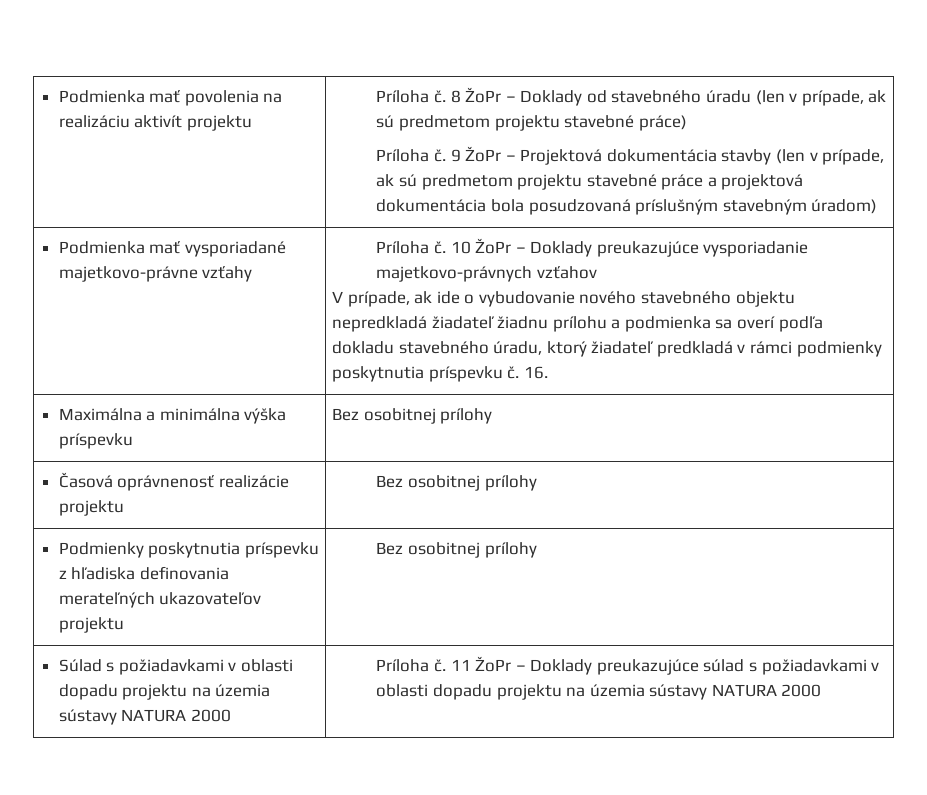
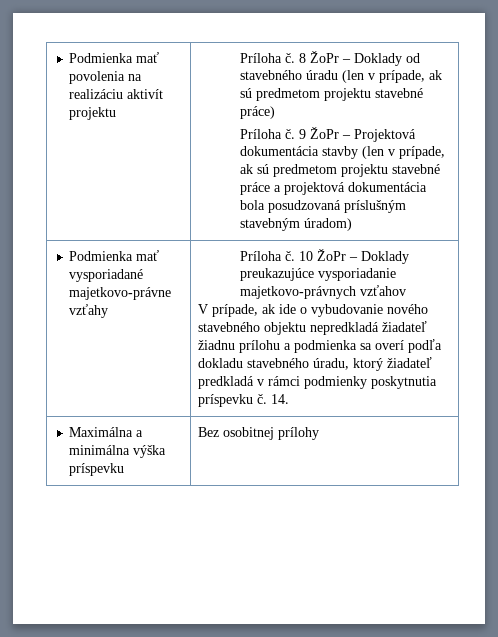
- 16.
+ 14.
- Časová oprávnenosť realizácie projektu | Bez osobitnej prílohy
- Podmienky poskytnutia príspevku z hľadiska definovania merateľných ukazovateľov projektu | Bez osobitnej prílohy
- Súlad s požiadavkami v oblasti dopadu projektu na územia sústavy NATURA 2000 | Príloha č. 11 ŽoPr – Doklady preukazujúce súlad s požiadavkami v oblasti dopadu projektu na územia sústavy NATURA 2000

